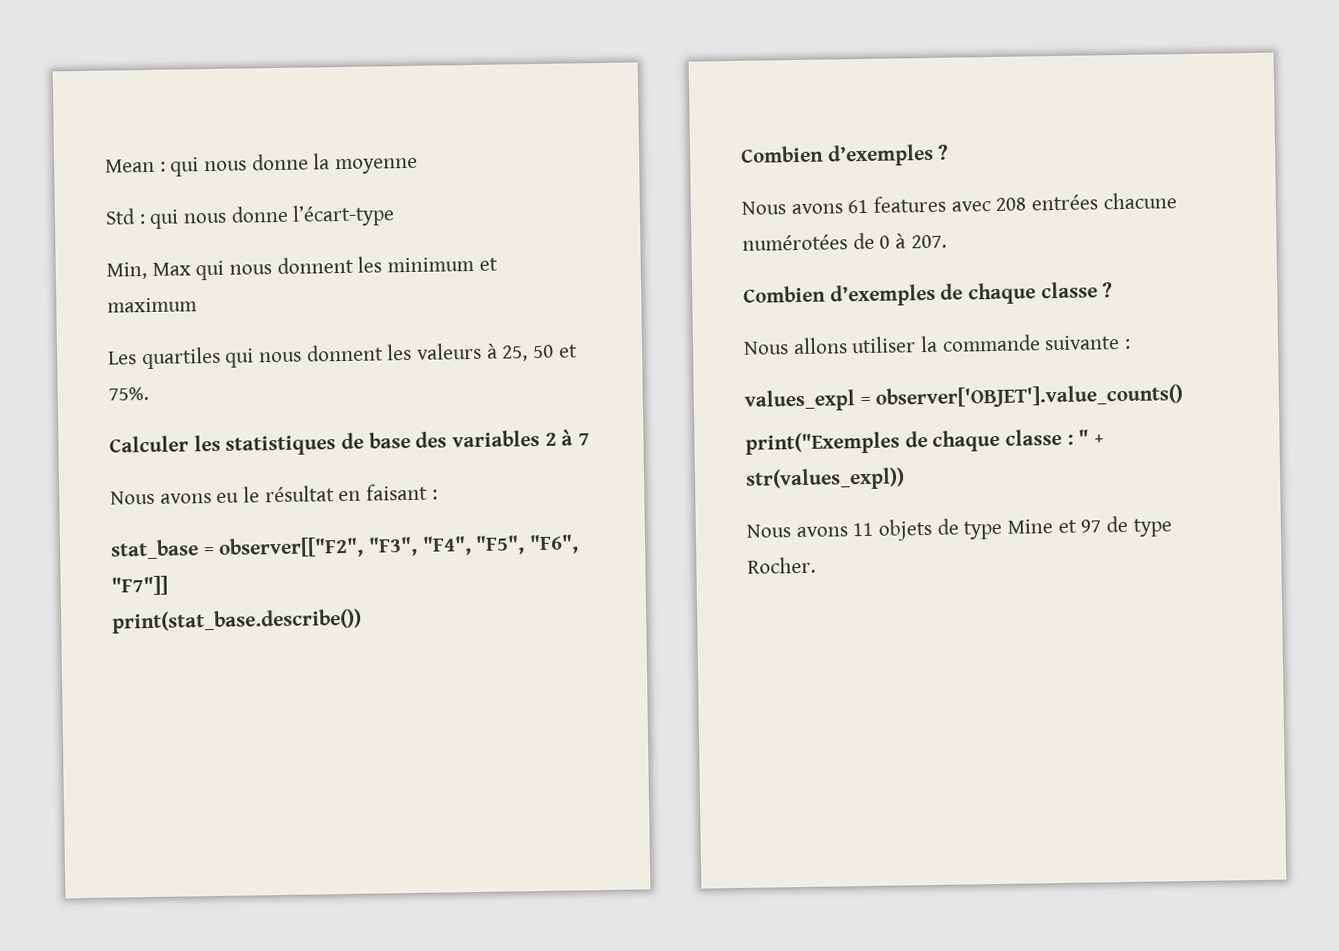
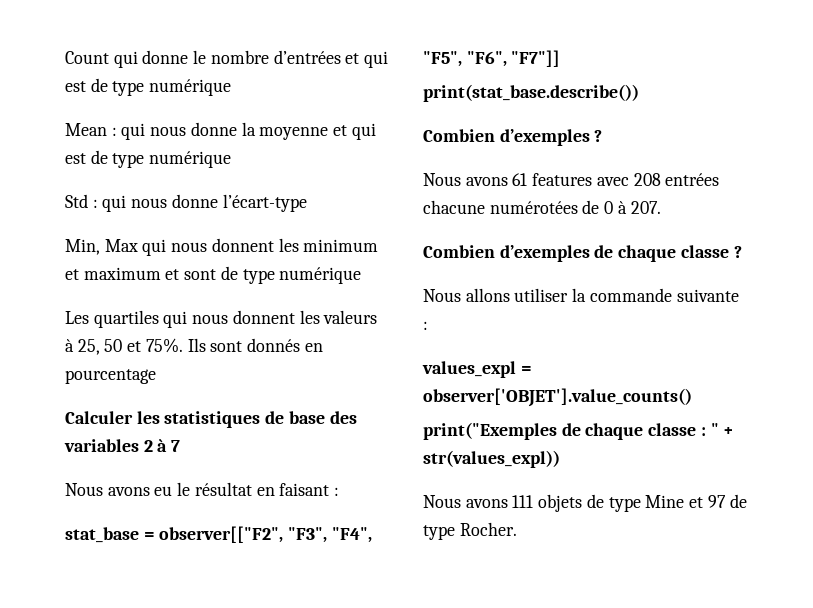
+ Count qui donne le nombre d’entrées et qui est de type numérique
- Mean : qui nous donne la moyenne
+ Mean : qui nous donne la moyenne et qui est de type numérique
- Min, Max qui nous donnent les minimum et maximum
+ Min, Max qui nous donnent les minimum et maximum et sont de type numérique
+ Ils sont donnés en pourcentage
- Nous avons 11 objets de type Mine et 97 de type Rocher.
+ Nous avons 111 objets de type Mine et 97 de type Rocher.

